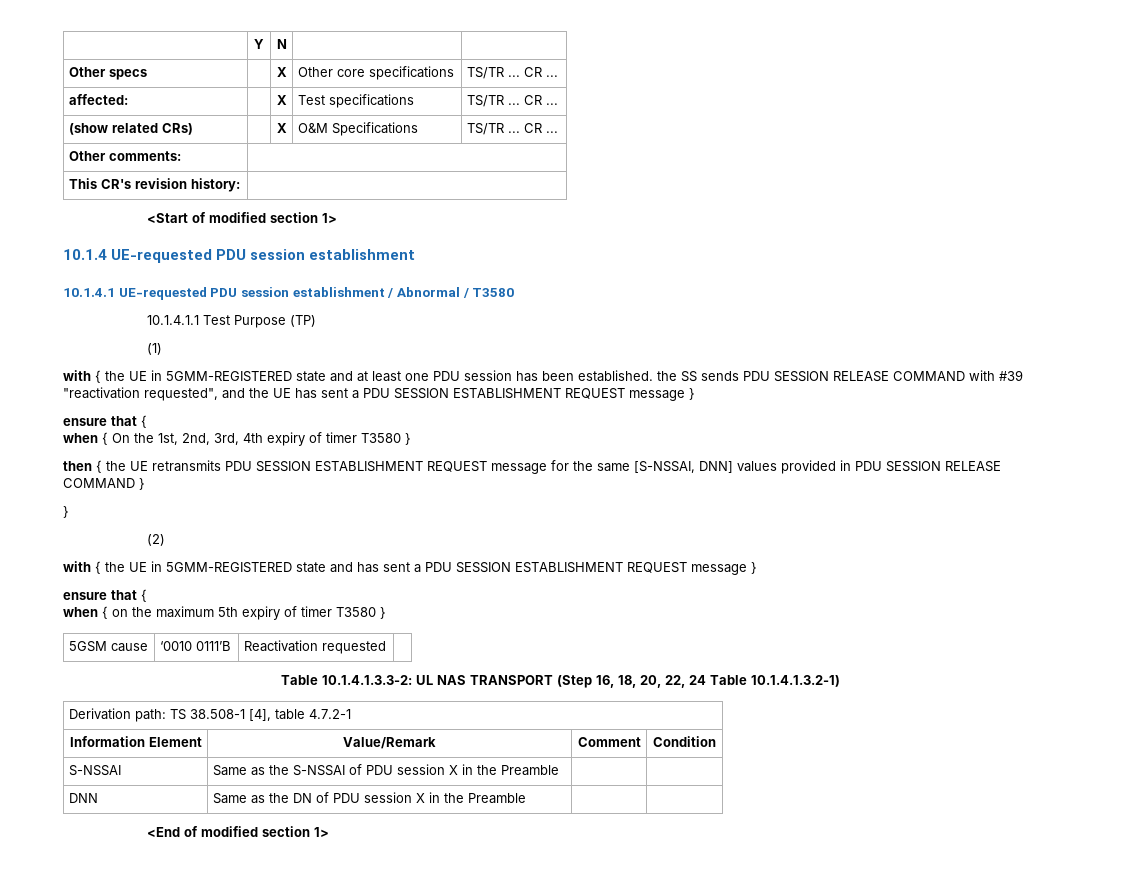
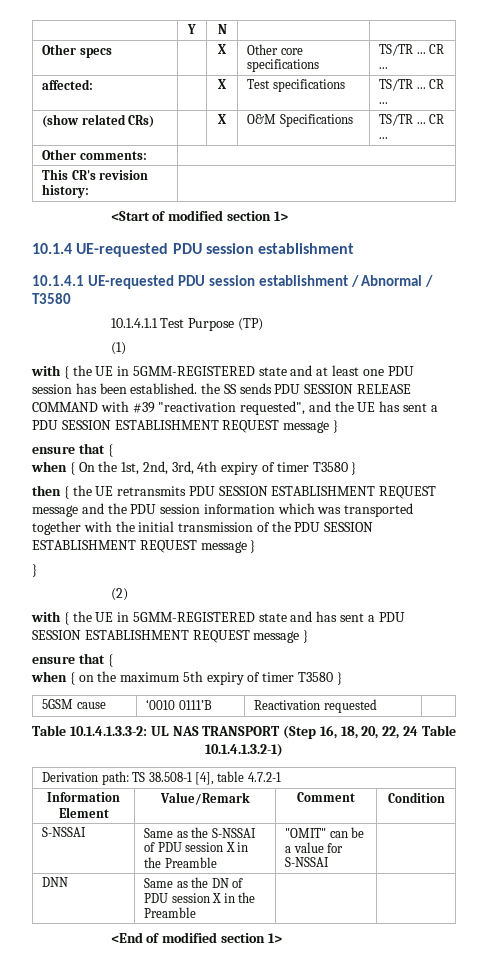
- then { the UE retransmits PDU SESSION ESTABLISHMENT REQUEST message for the same [S-NSSAI, DNN] values provided in PDU SESSION RELEASE COMMAND }
+ then { the UE retransmits PDU SESSION ESTABLISHMENT REQUEST message and the PDU session information which was transported together with the initial transmission of the PDU SESSION ESTABLISHMENT REQUEST message }
- S-NSSAI | Same as the S-NSSAI of PDU session X in the Preamble | |
+ S-NSSAI | Same as the S-NSSAI of PDU session X in the Preamble | "OMIT" can be a value for S-NSSAI |

